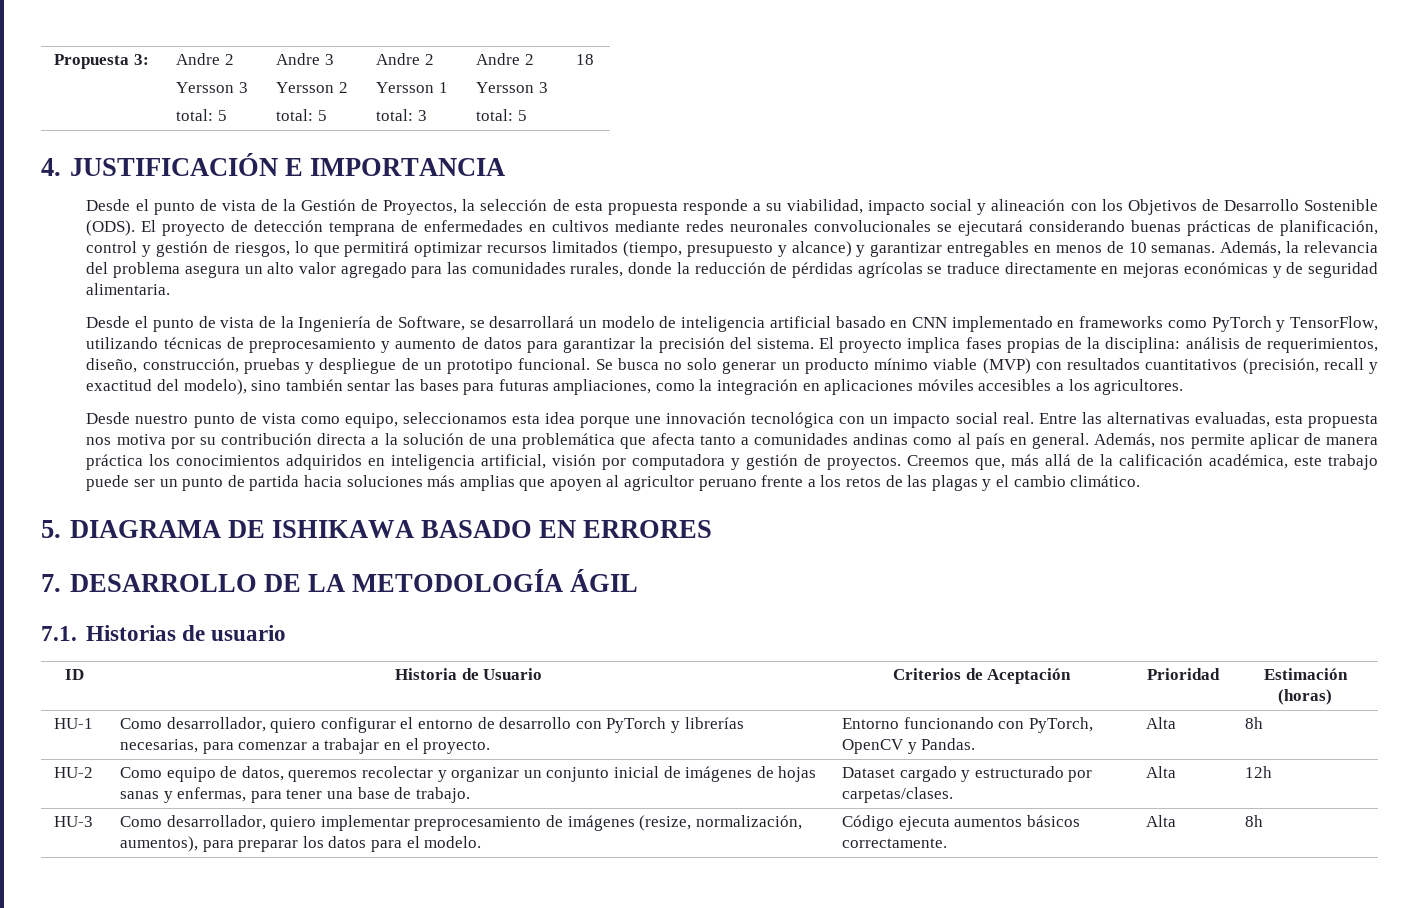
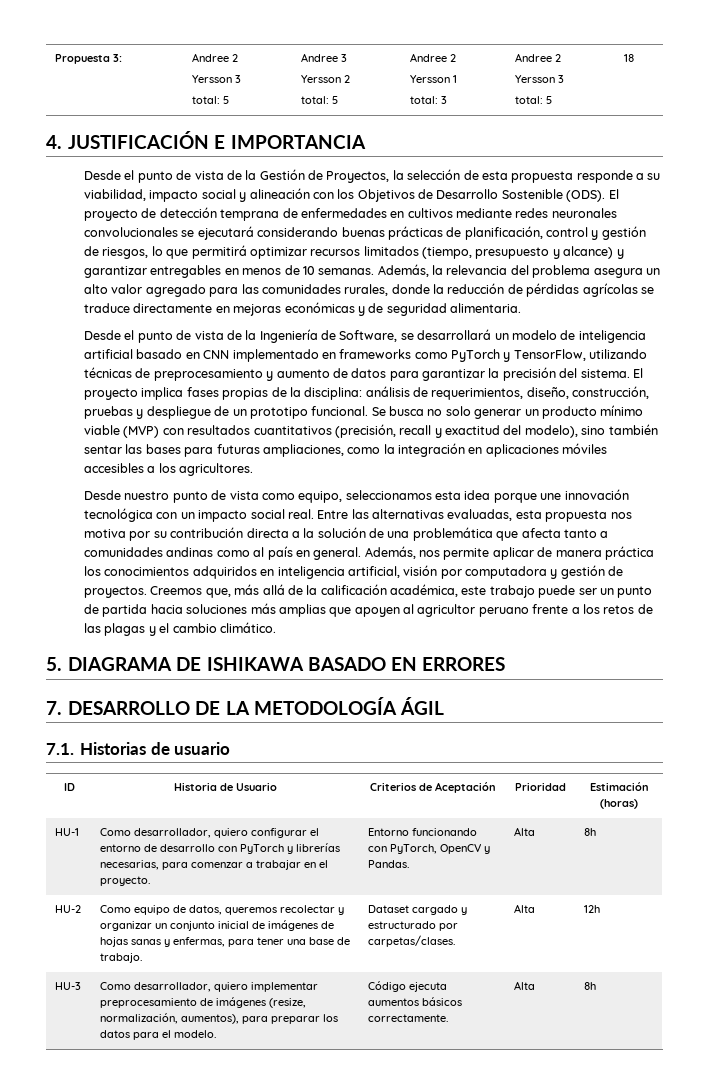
- Propuesta 3: | Andre 2
+ Propuesta 3: | Andree 2
  Yersson 3
- total: 5 | Andre 3
+ total: 5 | Andree 3
  Yersson 2
- total: 5 | Andre 2
+ total: 5 | Andree 2
  Yersson 1
- total: 3 | Andre 2
+ total: 3 | Andree 2

